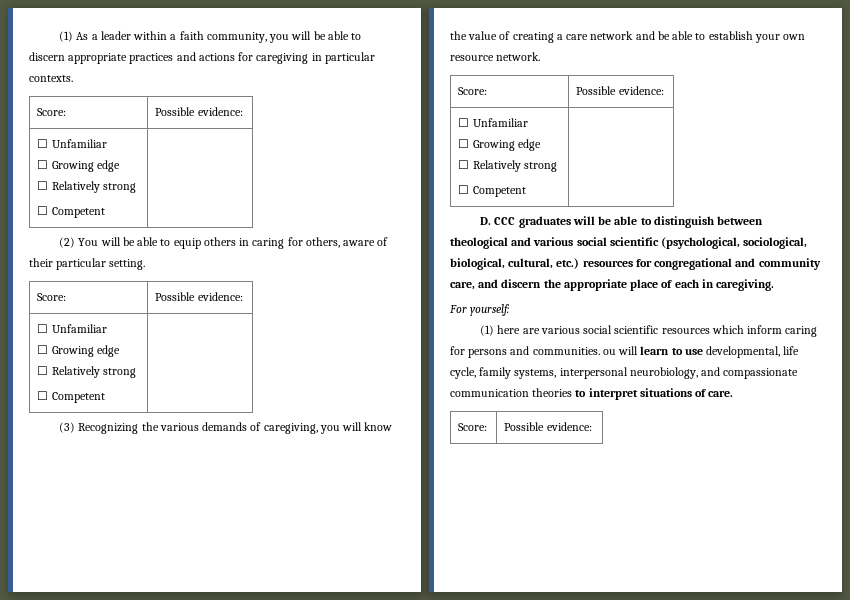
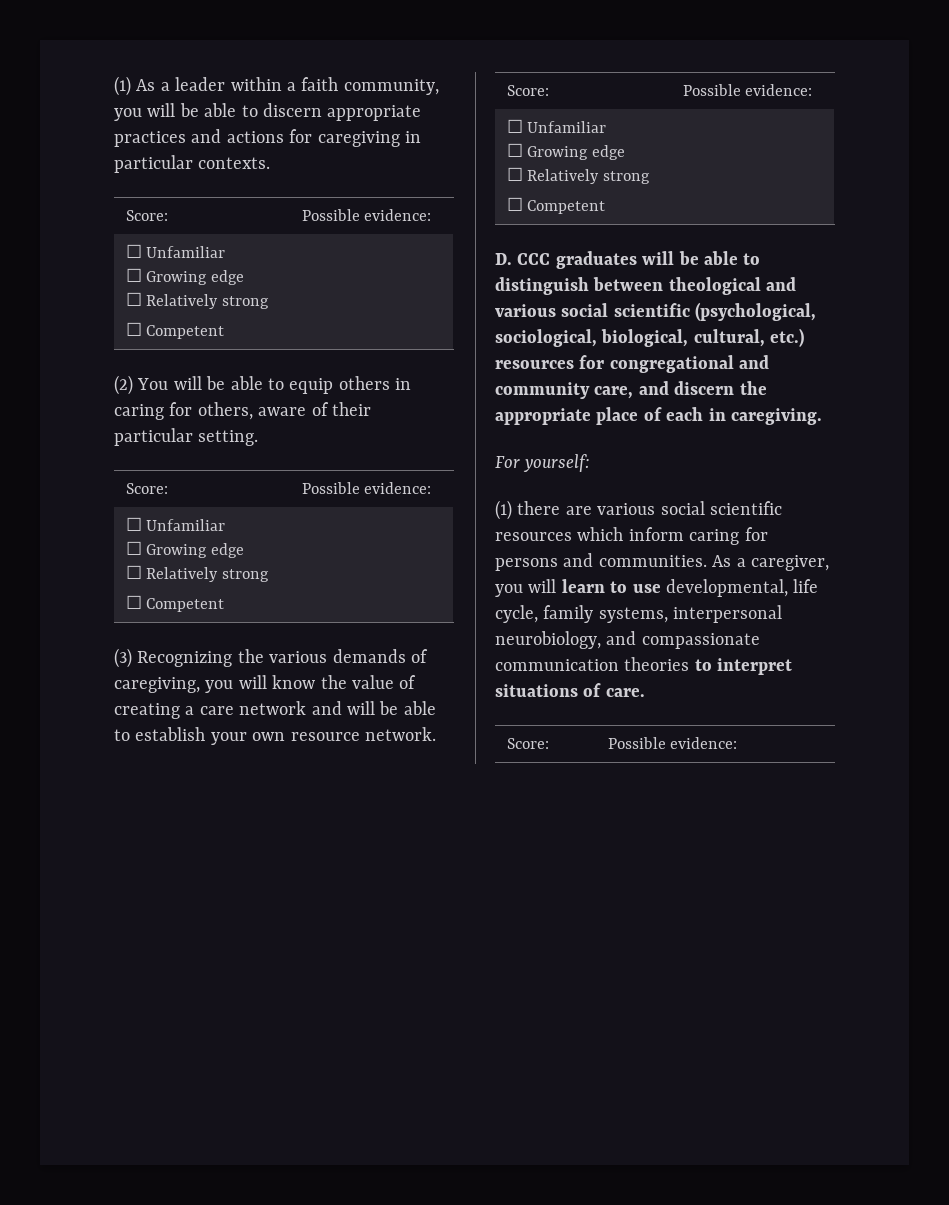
- (3) Recognizing the various demands of caregiving, you will know the value of creating a care network and be able to establish your own resource network.
+ (3) Recognizing the various demands of caregiving, you will know the value of creating a care network and will be able to establish your own resource network.
- (1) here are various social scientific resources which inform caring for persons and communities. ou will learn to use developmental, life cycle, family systems, interpersonal neurobiology, and compassionate communication theories to interpret situations of care.
+ (1) there are various social scientific resources which inform caring for persons and communities. As a caregiver, you will learn to use developmental, life cycle, family systems, interpersonal neurobiology, and compassionate communication theories to interpret situations of care.

